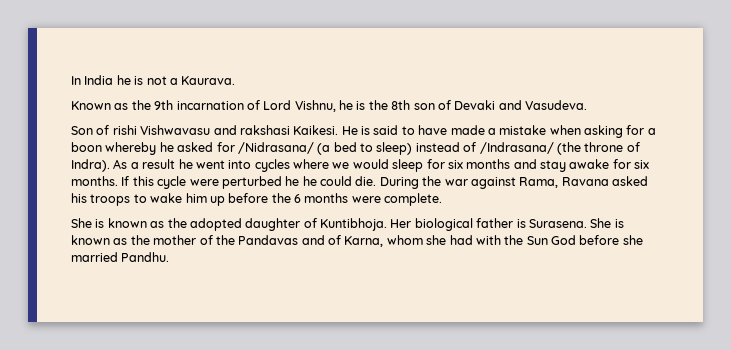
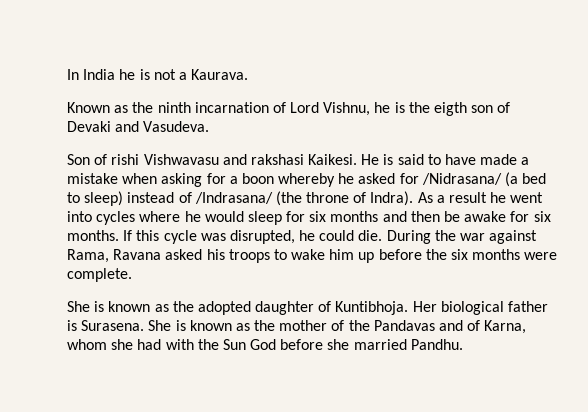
- Known as the 9th incarnation of Lord Vishnu, he is the 8th son of Devaki and Vasudeva.
+ Known as the ninth incarnation of Lord Vishnu, he is the eigth son of Devaki and Vasudeva.
- As a result he went into cycles where we would sleep for six months and stay awake for six months.
+ As a result he went into cycles where he would sleep for six months and then be awake for six months.
- If this cycle were perturbed he he could die.
+ If this cycle was disrupted, he could die.
- During the war against Rama, Ravana asked his troops to wake him up before the 6 months were complete.
+ During the war against Rama, Ravana asked his troops to wake him up before the six months were complete.

